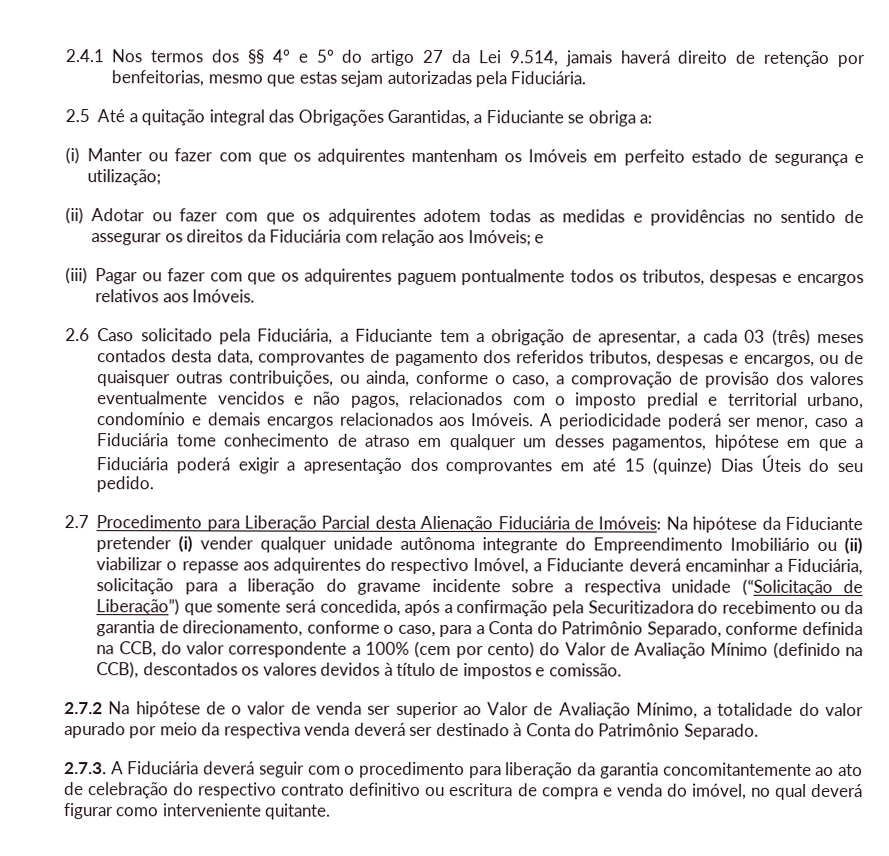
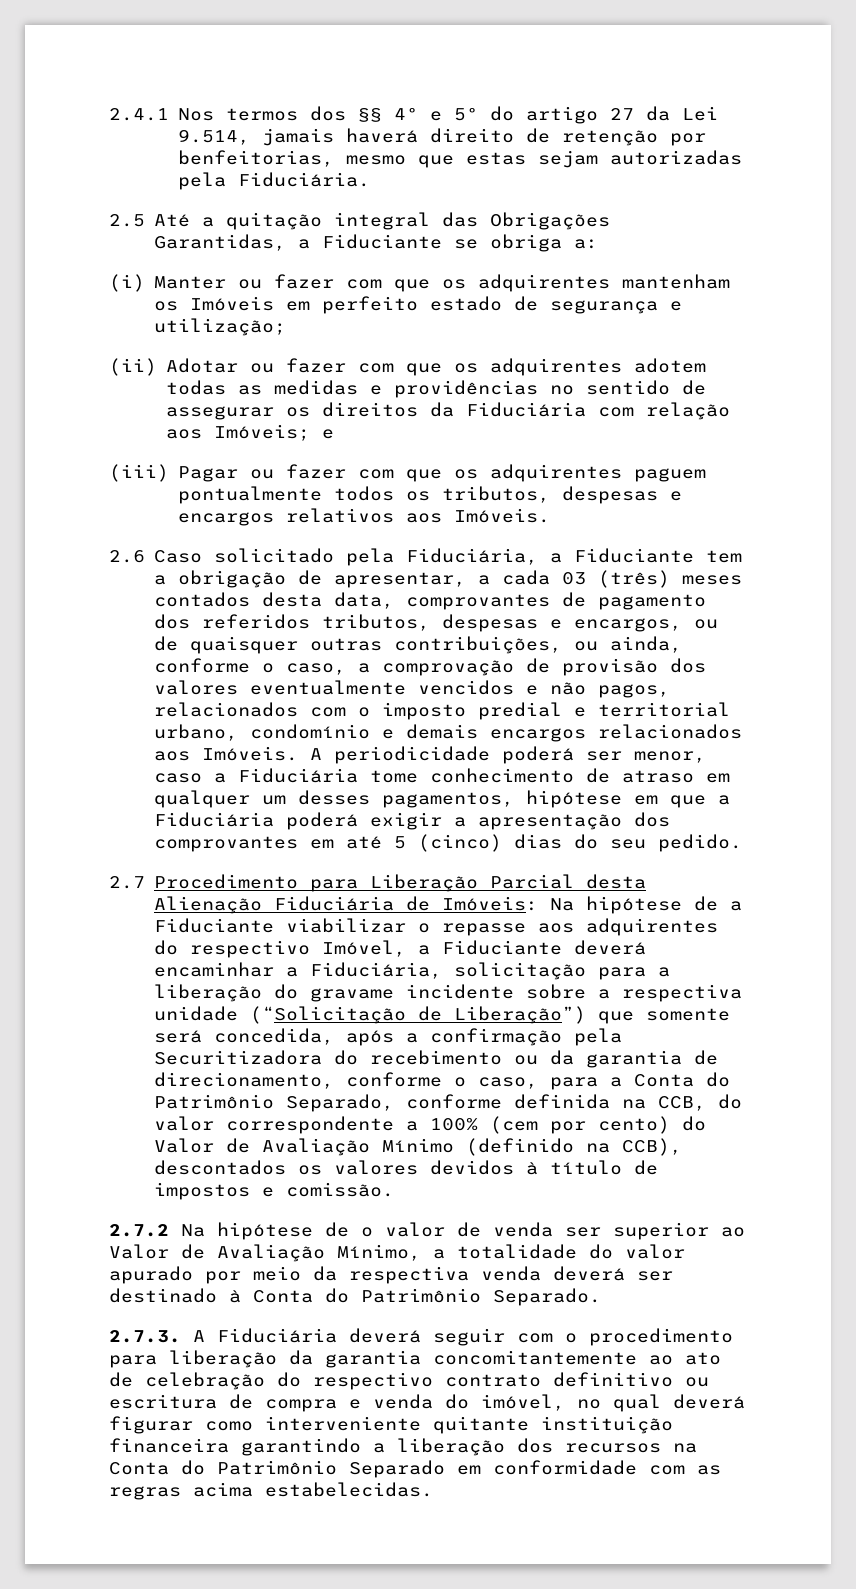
- A periodicidade poderá ser menor, caso a Fiduciária tome conhecimento de atraso em qualquer um desses pagamentos, hipótese em que a Fiduciária poderá exigir a apresentação dos comprovantes em até 15 (quinze) Dias Úteis do seu pedido.
+ A periodicidade poderá ser menor, caso a Fiduciária tome conhecimento de atraso em qualquer um desses pagamentos, hipótese em que a Fiduciária poderá exigir a apresentação dos comprovantes em até 5 (cinco) dias do seu pedido.
- Na hipótese da Fiduciante pretender (i) vender qualquer unidade autônoma integrante do Empreendimento Imobiliário ou (ii) viabilizar o repasse aos adquirentes do respectivo Imóvel, a Fiduciante deverá encaminhar a Fiduciária, solicitação para a liberação do gravame incidente sobre a respectiva unidade (“Solicitação de Liberação”) que somente será concedida, após a confirmação pela Securitizadora do recebimento ou da garantia de direcionamento, conforme o caso, para a Conta do Patrimônio Separado, conforme definida na CCB, do valor correspondente a 100% (cem por cento) do Valor de Avaliação Mínimo (definido na CCB), descontados os valores devidos à título de impostos e comissão.
+ Na hipótese de a Fiduciante viabilizar o repasse aos adquirentes do respectivo Imóvel, a Fiduciante deverá encaminhar a Fiduciária, solicitação para a liberação do gravame incidente sobre a respectiva unidade (“Solicitação de Liberação”) que somente será concedida, após a confirmação pela Securitizadora do recebimento ou da garantia de direcionamento, conforme o caso, para a Conta do Patrimônio Separado, conforme definida na CCB, do valor correspondente a 100% (cem por cento) do Valor de Avaliação Mínimo (definido na CCB), descontados os valores devidos à título de impostos e comissão.
- 2.7.3. A Fiduciária deverá seguir com o procedimento para liberação da garantia concomitantemente ao ato de celebração do respectivo contrato definitivo ou escritura de compra e venda do imóvel, no qual deverá figurar como interveniente quitante.
+ 2.7.3. A Fiduciária deverá seguir com o procedimento para liberação da garantia concomitantemente ao ato de celebração do respectivo contrato definitivo ou escritura de compra e venda do imóvel, no qual deverá figurar como interveniente quitante instituição financeira garantindo a liberação dos recursos na Conta do Patrimônio Separado em conformidade com as regras acima estabelecidas.

